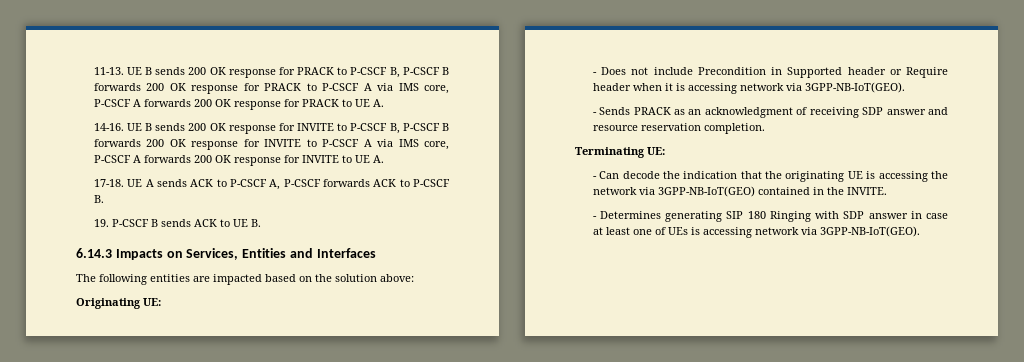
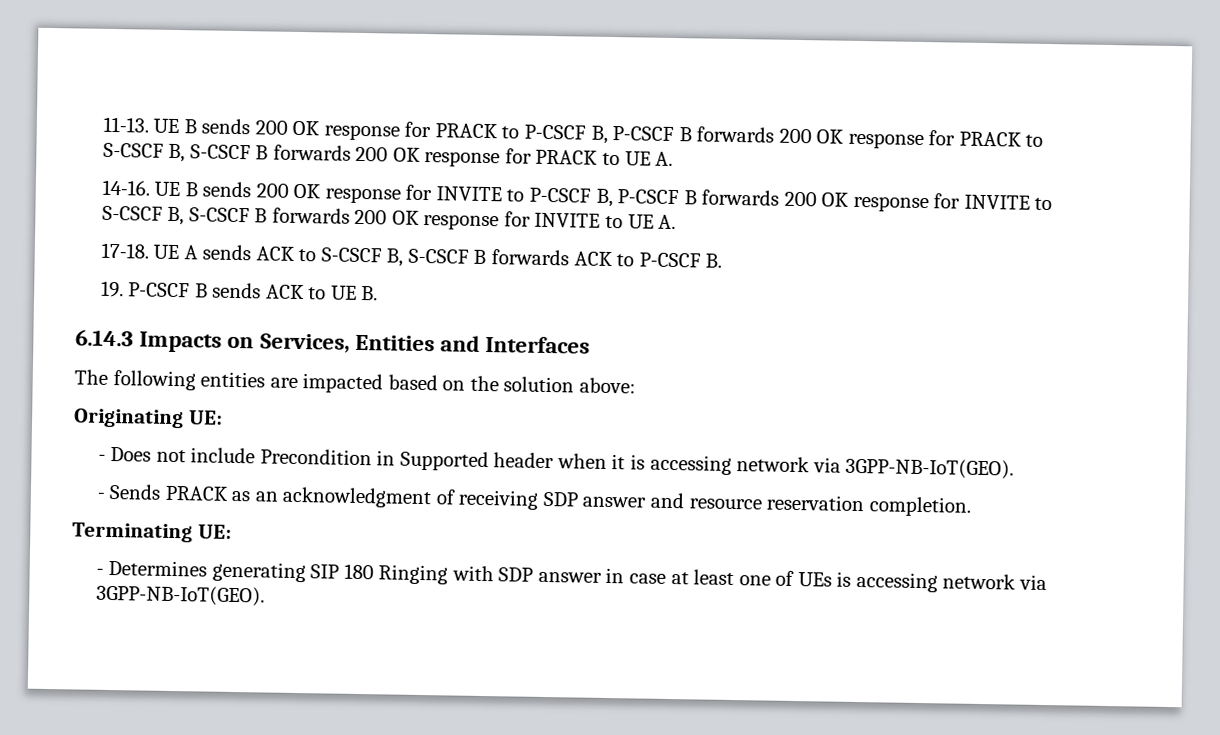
- UE B sends 200 OK response for PRACK to P-CSCF B, P-CSCF B forwards 200 OK response for PRACK to P-CSCF A via IMS core, P-CSCF A forwards 200 OK response for PRACK to UE A.
+ UE B sends 200 OK response for PRACK to P-CSCF B, P-CSCF B forwards 200 OK response for PRACK to S-CSCF B, S-CSCF B forwards 200 OK response for PRACK to UE A.
- UE B sends 200 OK response for INVITE to P-CSCF B, P-CSCF B forwards 200 OK response for INVITE to P-CSCF A via IMS core, P-CSCF A forwards 200 OK response for INVITE to UE A.
+ UE B sends 200 OK response for INVITE to P-CSCF B, P-CSCF B forwards 200 OK response for INVITE to S-CSCF B, S-CSCF B forwards 200 OK response for INVITE to UE A.
- UE A sends ACK to P-CSCF A, P-CSCF forwards ACK to P-CSCF B.
+ UE A sends ACK to S-CSCF B, S-CSCF B forwards ACK to P-CSCF B.
- - Does not include Precondition in Supported header or Require header when it is accessing network via 3GPP-NB-IoT(GEO).
+ - Does not include Precondition in Supported header when it is accessing network via 3GPP-NB-IoT(GEO).
- - Can decode the indication that the originating UE is accessing the network via 3GPP-NB-IoT(GEO) contained in the INVITE.

